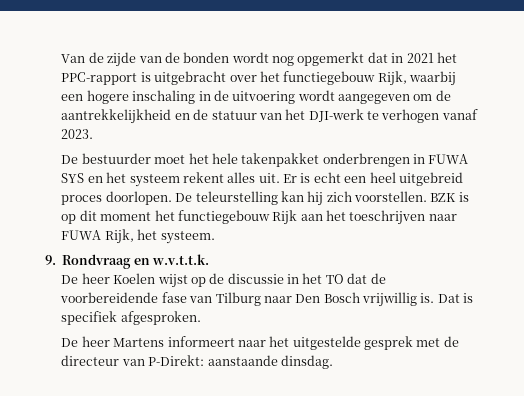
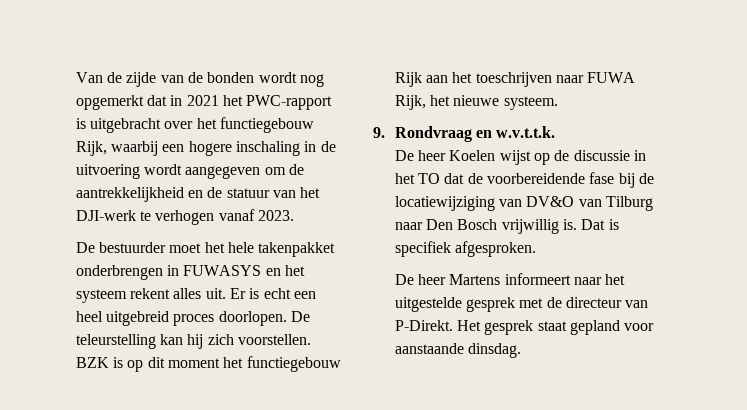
- Van de zijde van de bonden wordt nog opgemerkt dat in 2021 het PPC-rapport is uitgebracht over het functiegebouw Rijk, waarbij een hogere inschaling in de uitvoering wordt aangegeven om de aantrekkelijkheid en de statuur van het DJI-werk te verhogen vanaf 2023.
+ Van de zijde van de bonden wordt nog opgemerkt dat in 2021 het PWC-rapport is uitgebracht over het functiegebouw Rijk, waarbij een hogere inschaling in de uitvoering wordt aangegeven om de aantrekkelijkheid en de statuur van het DJI-werk te verhogen vanaf 2023.
- De bestuurder moet het hele takenpakket onderbrengen in FUWA SYS en het systeem rekent alles uit.
+ De bestuurder moet het hele takenpakket onderbrengen in FUWASYS en het systeem rekent alles uit.
- BZK is op dit moment het functiegebouw Rijk aan het toeschrijven naar FUWA Rijk, het systeem.
+ BZK is op dit moment het functiegebouw Rijk aan het toeschrijven naar FUWA Rijk, het nieuwe systeem.
- De heer Koelen wijst op de discussie in het TO dat de voorbereidende fase van Tilburg naar Den Bosch vrijwillig is.
+ De heer Koelen wijst op de discussie in het TO dat de voorbereidende fase bij de locatiewijziging van DV&O van Tilburg naar Den Bosch vrijwillig is.
- De heer Martens informeert naar het uitgestelde gesprek met de directeur van P-Direkt: aanstaande dinsdag.
+ De heer Martens informeert naar het uitgestelde gesprek met de directeur van P-Direkt. Het gesprek staat gepland voor aanstaande dinsdag.

